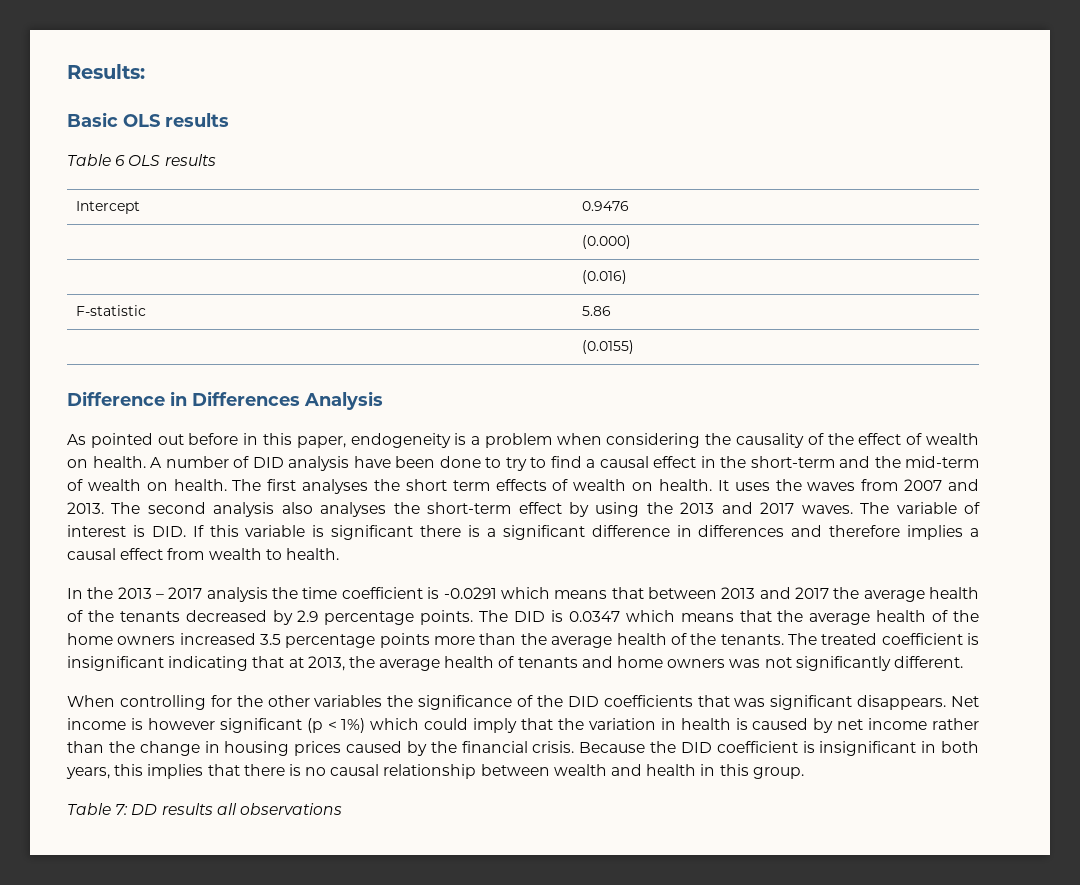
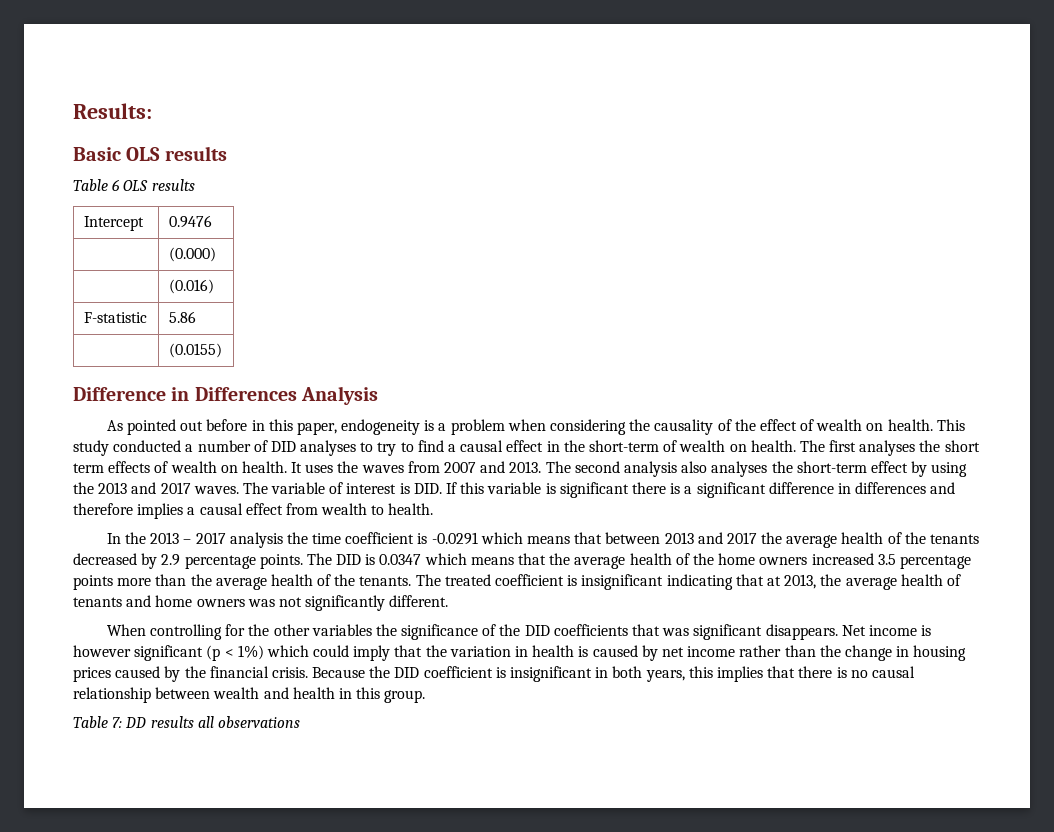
- A number of DID analysis have been done to try to find a causal effect in the short-term and the mid-term of wealth on health.
+ This study conducted a number of DID analyses to try to find a causal effect in the short-term of wealth on health.

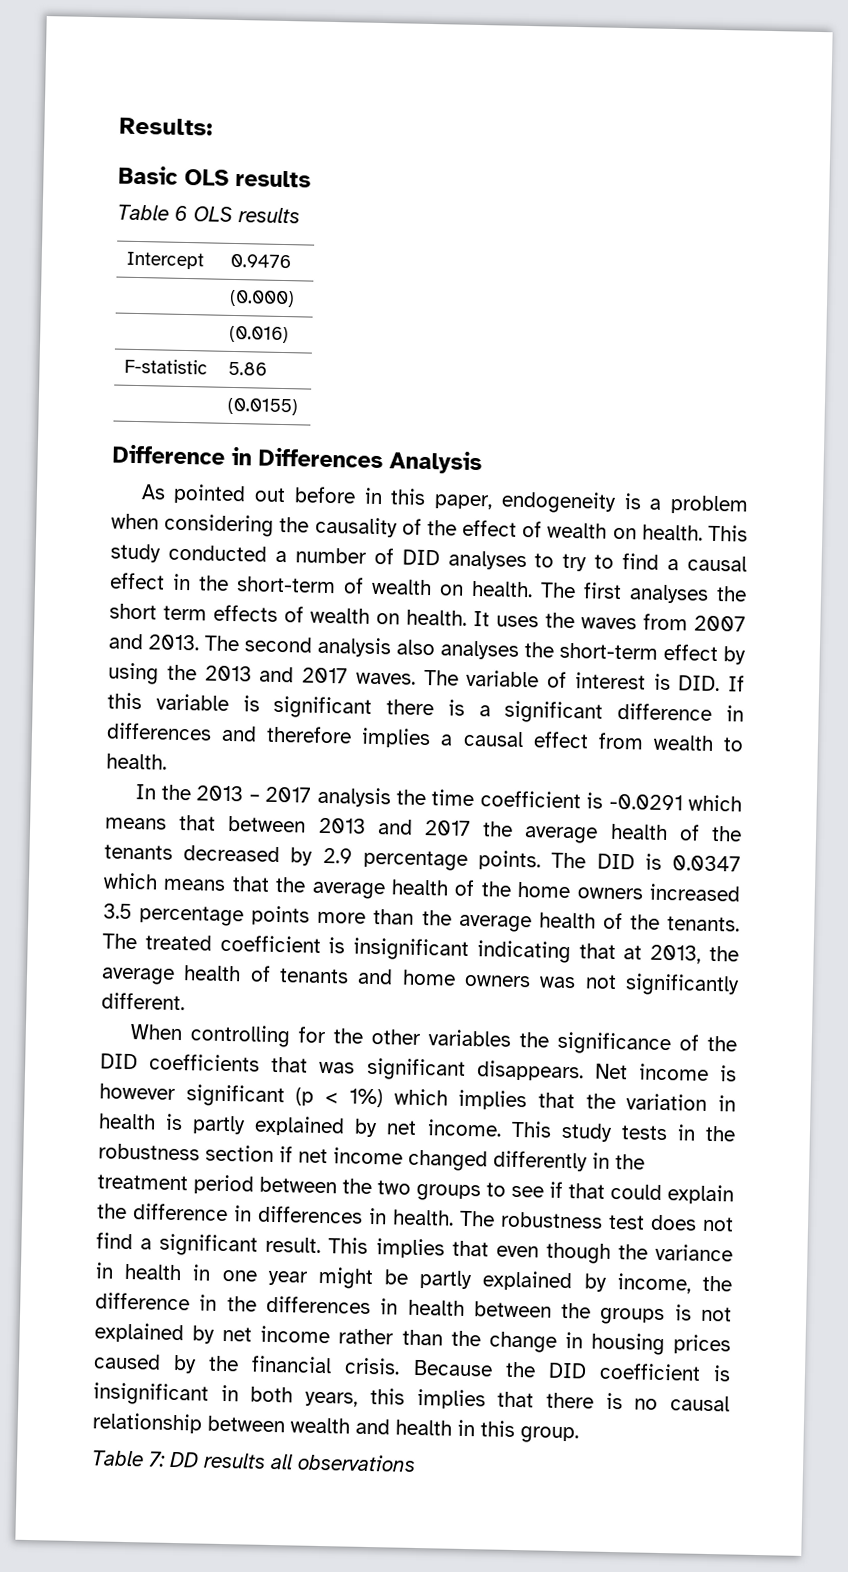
- Net income is however significant (p < 1%) which could imply that the variation in health is caused by net income rather than the change in housing prices caused by the financial crisis.
+ Net income is however significant (p < 1%) which implies that the variation in health is partly explained by net income. This study tests in the robustness section if net income changed differently in the treatment period between the two groups to see if that could explain the difference in differences in health. The robustness test does not find a significant result. This implies that even though the variance in health in one year might be partly explained by income, the difference in the differences in health between the groups is not explained by net income rather than the change in housing prices caused by the financial crisis.

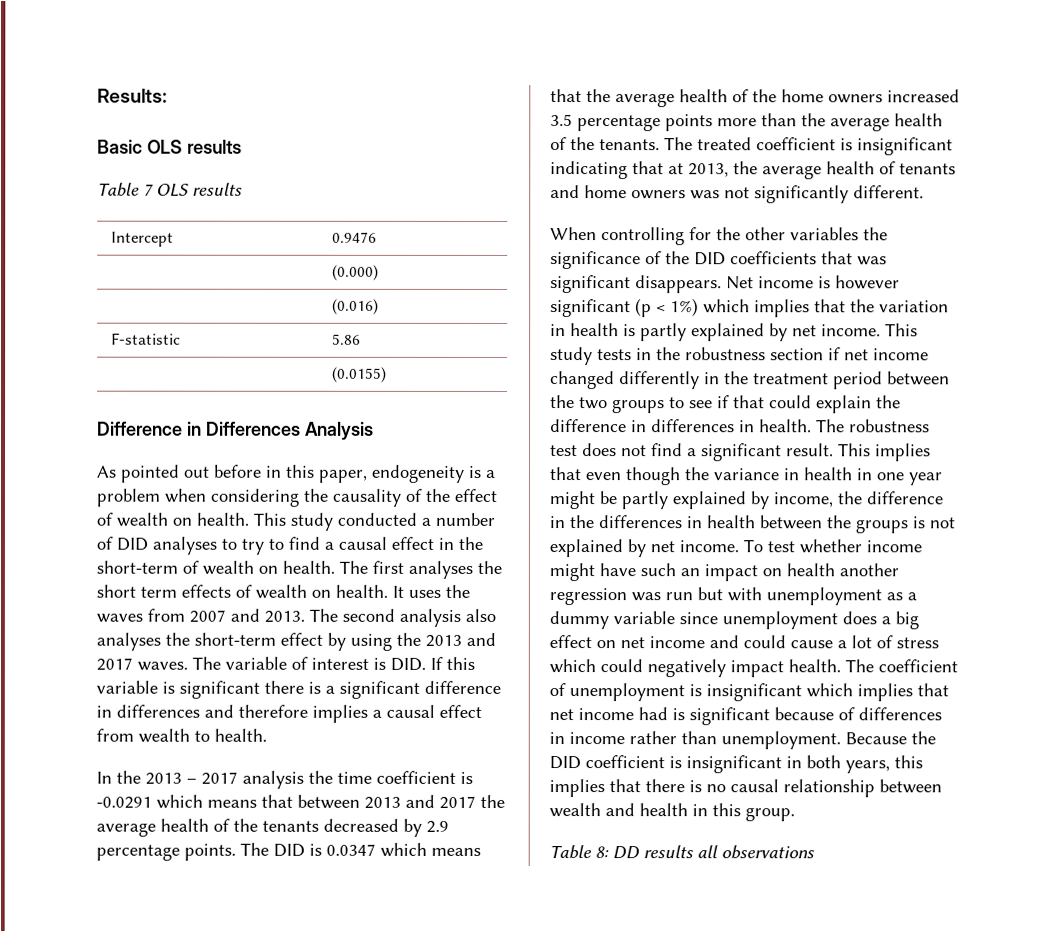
- Table 6 OLS results
+ Table 7 OLS results
- This implies that even though the variance in health in one year might be partly explained by income, the difference in the differences in health between the groups is not explained by net income rather than the change in housing prices caused by the financial crisis.
+ This implies that even though the variance in health in one year might be partly explained by income, the difference in the differences in health between the groups is not explained by net income. To test whether income might have such an impact on health another regression was run but with unemployment as a dummy variable since unemployment does a big effect on net income and could cause a lot of stress which could negatively impact health. The coefficient of unemployment is insignificant which implies that net income had is significant because of differences in income rather than unemployment.
- Table 7: DD results all observations
+ Table 8: DD results all observations

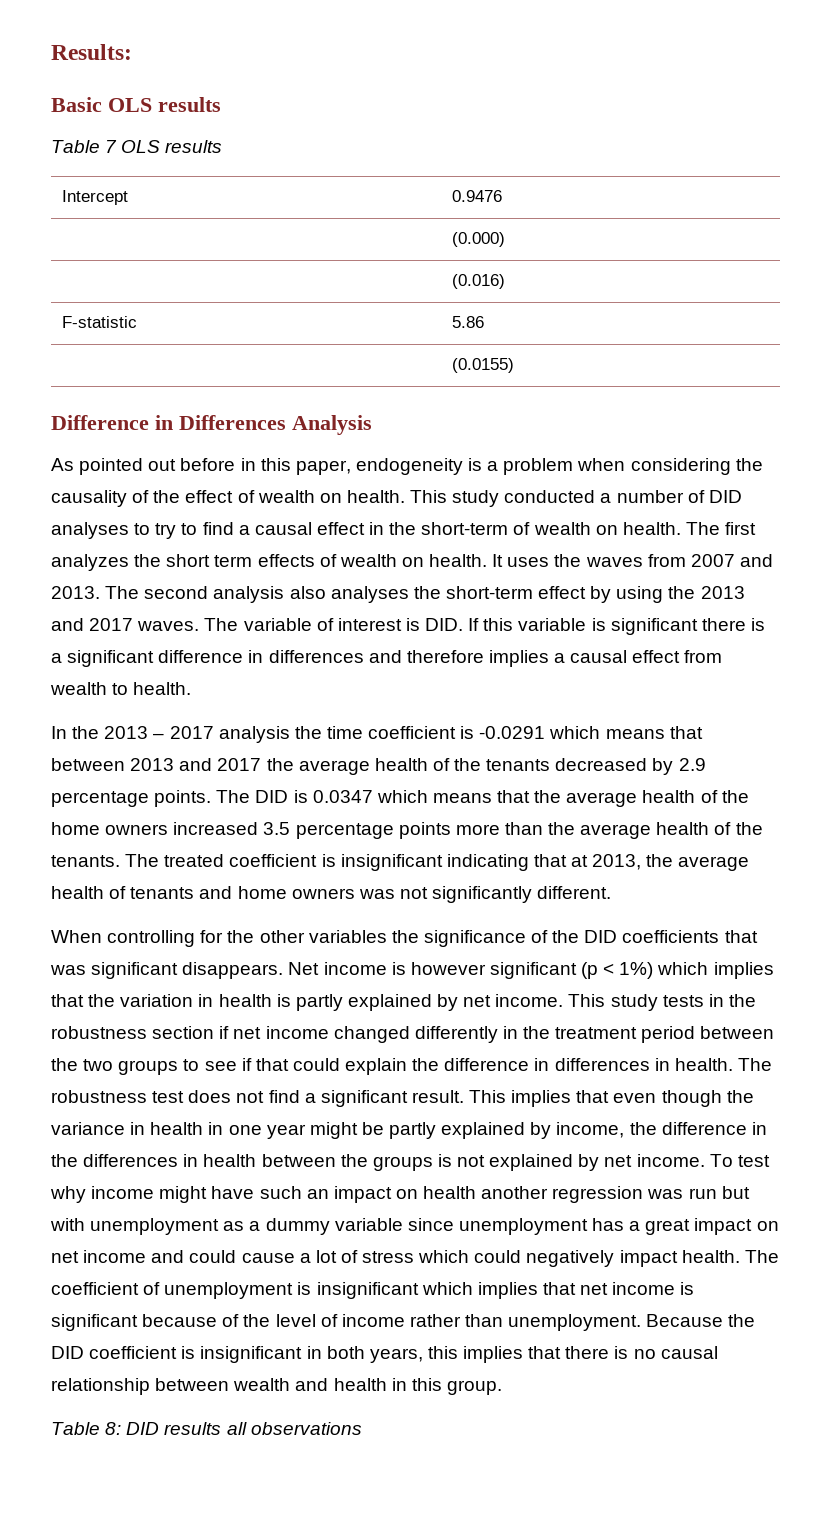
- The first analyses the short term effects of wealth on health.
+ The first analyzes the short term effects of wealth on health.
- To test whether income might have such an impact on health another regression was run but with unemployment as a dummy variable since unemployment does a big effect on net income and could cause a lot of stress which could negatively impact health.
+ To test why income might have such an impact on health another regression was run but with unemployment as a dummy variable since unemployment has a great impact on net income and could cause a lot of stress which could negatively impact health.
- The coefficient of unemployment is insignificant which implies that net income had is significant because of differences in income rather than unemployment.
+ The coefficient of unemployment is insignificant which implies that net income is significant because of the level of income rather than unemployment.
- Table 8: DD results all observations
+ Table 8: DID results all observations

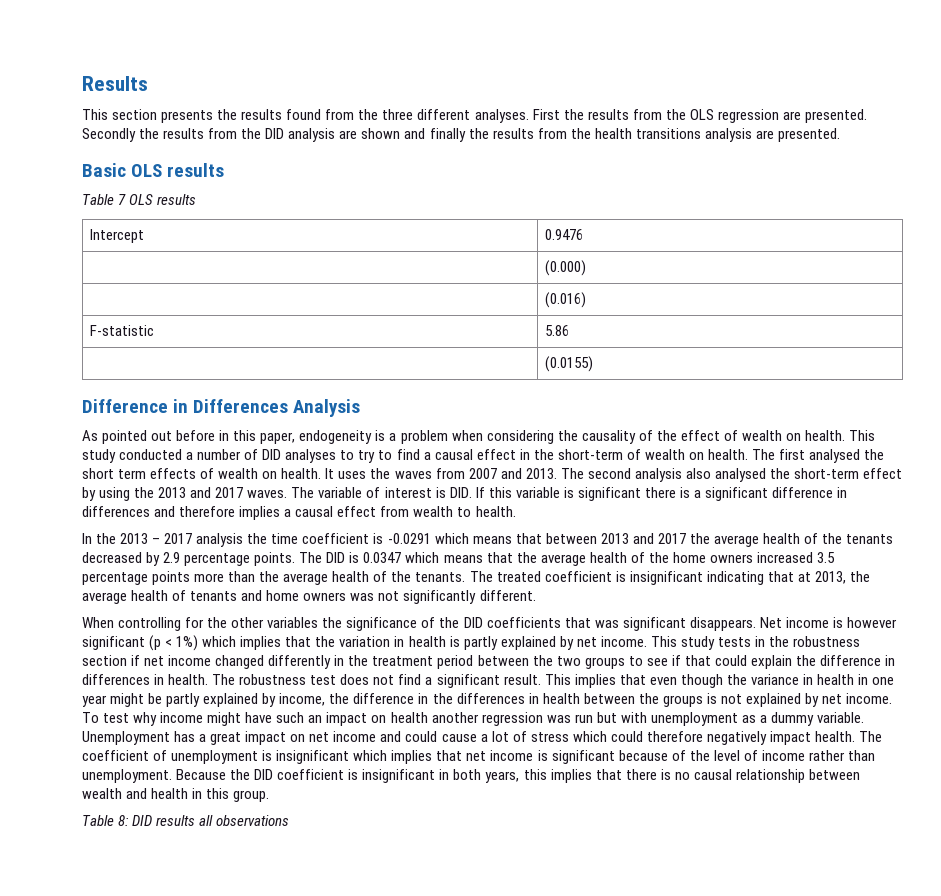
- Results:
+ Results
+ This section presents the results found from the three different analyses. First the results from the OLS regression are presented. Secondly the results from the DID analysis are shown and finally the results from the health transitions analysis are presented.
- The first analyzes the short term effects of wealth on health.
+ The first analysed the short term effects of wealth on health.
- The second analysis also analyses the short-term effect by using the 2013 and 2017 waves.
+ The second analysis also analysed the short-term effect by using the 2013 and 2017 waves.
- To test why income might have such an impact on health another regression was run but with unemployment as a dummy variable since unemployment has a great impact on net income and could cause a lot of stress which could negatively impact health.
+ To test why income might have such an impact on health another regression was run but with unemployment as a dummy variable. Unemployment has a great impact on net income and could cause a lot of stress which could therefore negatively impact health.

